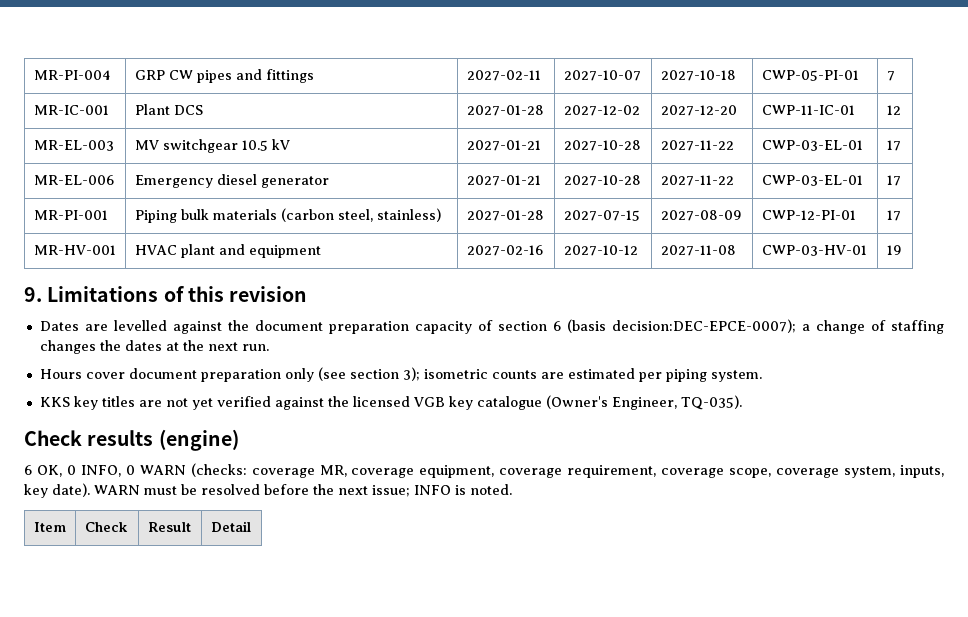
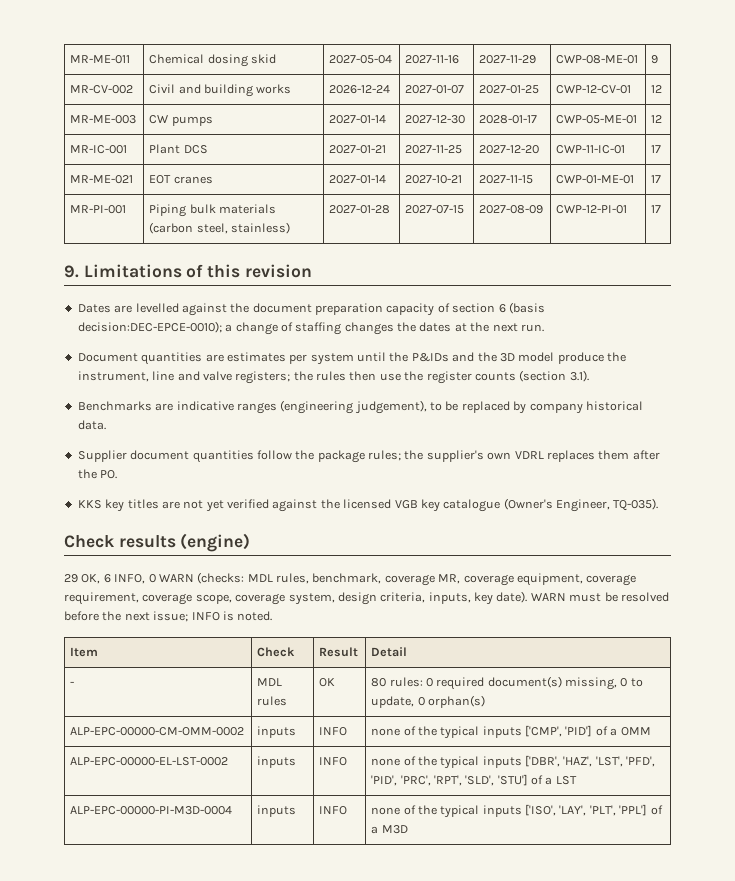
- MR-PI-004 | GRP CW pipes and fittings | 2027-02-11 | 2027-10-07 | 2027-10-18 | CWP-05-PI-01 | 7
+ MR-ME-011 | Chemical dosing skid | 2027-05-04 | 2027-11-16 | 2027-11-29 | CWP-08-ME-01 | 9
+ MR-CV-002 | Civil and building works | 2026-12-24 | 2027-01-07 | 2027-01-25 | CWP-12-CV-01 | 12
+ MR-ME-003 | CW pumps | 2027-01-14 | 2027-12-30 | 2028-01-17 | CWP-05-ME-01 | 12
- MR-IC-001 | Plant DCS | 2027-01-28 | 2027-12-02 | 2027-12-20 | CWP-11-IC-01 | 12
- MR-EL-003 | MV switchgear 10.5 kV | 2027-01-21 | 2027-10-28 | 2027-11-22 | CWP-03-EL-01 | 17
- MR-EL-006 | Emergency diesel generator | 2027-01-21 | 2027-10-28 | 2027-11-22 | CWP-03-EL-01 | 17
+ MR-IC-001 | Plant DCS | 2027-01-21 | 2027-11-25 | 2027-12-20 | CWP-11-IC-01 | 17
+ MR-ME-021 | EOT cranes | 2027-01-14 | 2027-10-21 | 2027-11-15 | CWP-01-ME-01 | 17
- MR-HV-001 | HVAC plant and equipment | 2027-02-16 | 2027-10-12 | 2027-11-08 | CWP-03-HV-01 | 19
- Dates are levelled against the document preparation capacity of section 6 (basis decision:DEC-EPCE-0007); a change of staffing changes the dates at the next run.
+ Dates are levelled against the document preparation capacity of section 6 (basis decision:DEC-EPCE-0010); a change of staffing changes the dates at the next run.
- Hours cover document preparation only (see section 3); isometric counts are estimated per piping system.
+ Document quantities are estimates per system until the P&IDs and the 3D model produce the instrument, line and valve registers; the rules then use the register counts (section 3.1).
+ Benchmarks are indicative ranges (engineering judgement), to be replaced by company historical data.
+ Supplier document quantities follow the package rules; the supplier's own VDRL replaces them after the PO.
- 6 OK, 0 INFO, 0 WARN (checks: coverage MR, coverage equipment, coverage requirement, coverage scope, coverage system, inputs, key date).
+ 29 OK, 6 INFO, 0 WARN (checks: MDL rules, benchmark, coverage MR, coverage equipment, coverage requirement, coverage scope, coverage system, design criteria, inputs, key date).
+ - | MDL rules | OK | 80 rules: 0 required document(s) missing, 0 to update, 0 orphan(s)
+ ALP-EPC-00000-CM-OMM-0002 | inputs | INFO | none of the typical inputs ['CMP', 'PID'] of a OMM
+ ALP-EPC-00000-EL-LST-0002 | inputs | INFO | none of the typical inputs ['DBR', 'HAZ', 'LST', 'PFD', 'PID', 'PRC', 'RPT', 'SLD', 'STU'] of a LST
+ ALP-EPC-00000-PI-M3D-0004 | inputs | INFO | none of the typical inputs ['ISO', 'LAY', 'PLT', 'PPL'] of a M3D

